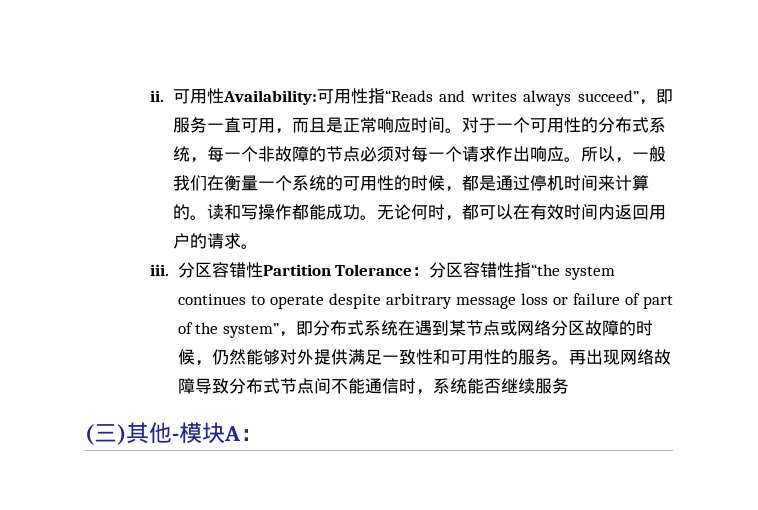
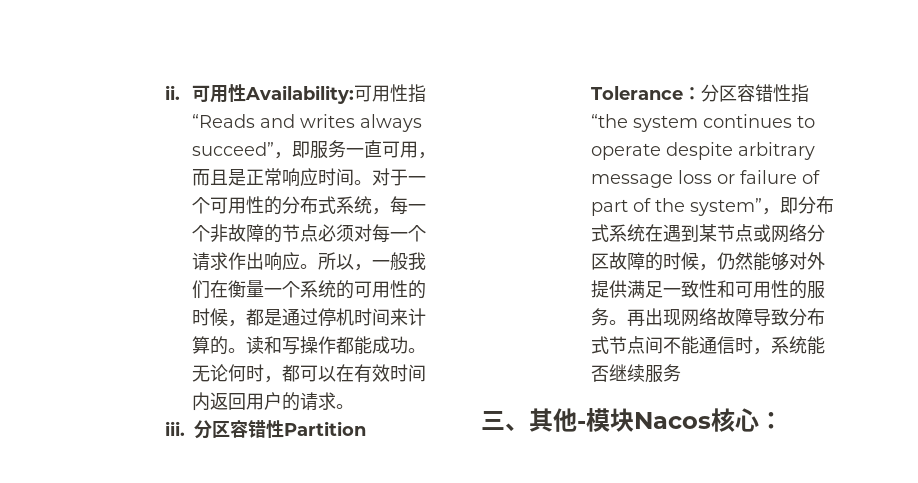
- (三)其他-模块A：
+ 三、其他-模块Nacos核心：

